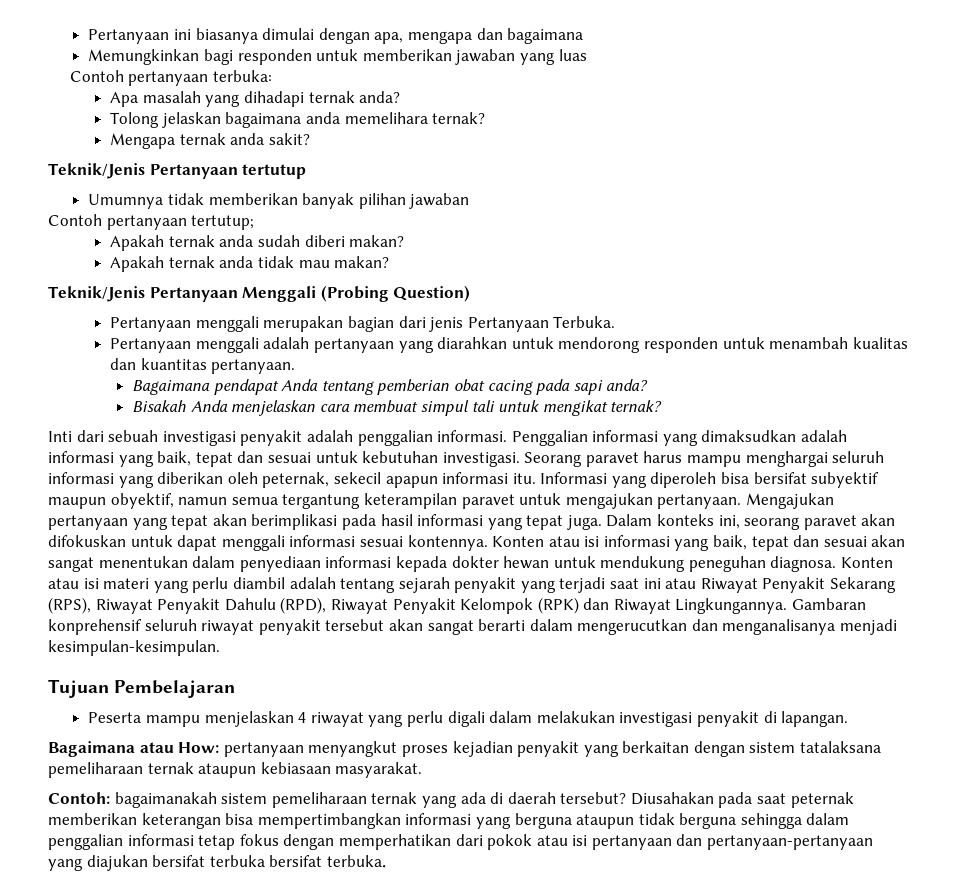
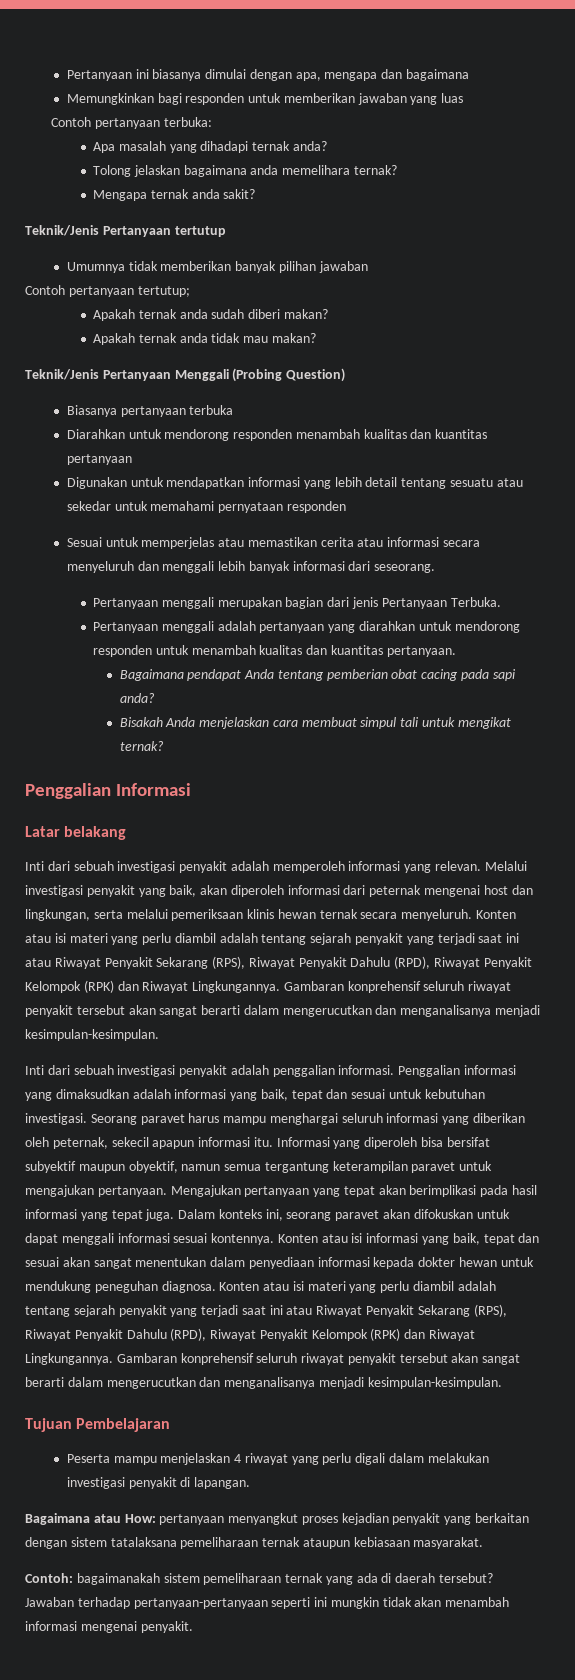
+ Biasanya pertanyaan terbuka
+ Diarahkan untuk mendorong responden menambah kualitas dan kuantitas pertanyaan
+ Digunakan untuk mendapatkan informasi yang lebih detail tentang sesuatu atau sekedar untuk memahami pernyataan responden
+ Sesuai untuk memperjelas atau memastikan cerita atau informasi secara menyeluruh dan menggali lebih banyak informasi dari seseorang.
+ Penggalian Informasi
+ Latar belakang
+ Inti dari sebuah investigasi penyakit adalah memperoleh informasi yang relevan. Melalui investigasi penyakit yang baik, akan diperoleh informasi dari peternak mengenai host dan lingkungan, serta melalui pemeriksaan klinis hewan ternak secara menyeluruh. Konten atau isi materi yang perlu diambil adalah tentang sejarah penyakit yang terjadi saat ini atau Riwayat Penyakit Sekarang (RPS), Riwayat Penyakit Dahulu (RPD), Riwayat Penyakit Kelompok (RPK) dan Riwayat Lingkungannya. Gambaran konprehensif seluruh riwayat penyakit tersebut akan sangat berarti dalam mengerucutkan dan menganalisanya menjadi kesimpulan-kesimpulan.
- Diusahakan pada saat peternak memberikan keterangan bisa mempertimbangkan informasi yang berguna ataupun tidak berguna sehingga dalam penggalian informasi tetap fokus dengan memperhatikan dari pokok atau isi pertanyaan dan pertanyaan-pertanyaan yang diajukan bersifat terbuka bersifat terbuka.
+ Jawaban terhadap pertanyaan-pertanyaan seperti ini mungkin tidak akan menambah informasi mengenai penyakit.

